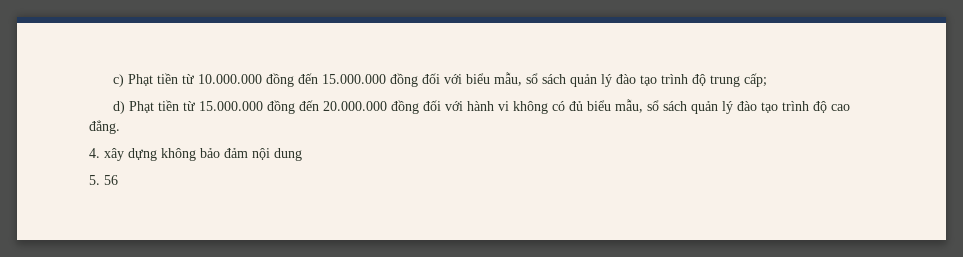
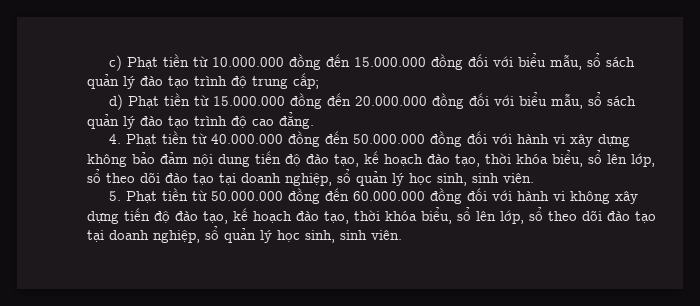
- d) Phạt tiền từ 15.000.000 đồng đến 20.000.000 đồng đối với hành vi không có đủ biểu mẫu, sổ sách quản lý đào tạo trình độ cao đẳng.
+ d) Phạt tiền từ 15.000.000 đồng đến 20.000.000 đồng đối với biểu mẫu, sổ sách quản lý đào tạo trình độ cao đẳng.
- 4. xây dựng không bảo đảm nội dung
- 5. 56
+ 4. Phạt tiền từ 40.000.000 đồng đến 50.000.000 đồng đối với hành vi xây dựng không bảo đảm nội dung tiến độ đào tạo, kế hoạch đào tạo, thời khóa biểu, sổ lên lớp, sổ theo dõi đào tạo tại doanh nghiệp, sổ quản lý học sinh, sinh viên.
+ 5. Phạt tiền từ 50.000.000 đồng đến 60.000.000 đồng đối với hành vi không xây dựng tiến độ đào tạo, kế hoạch đào tạo, thời khóa biểu, sổ lên lớp, sổ theo dõi đào tạo tại doanh nghiệp, sổ quản lý học sinh, sinh viên.

